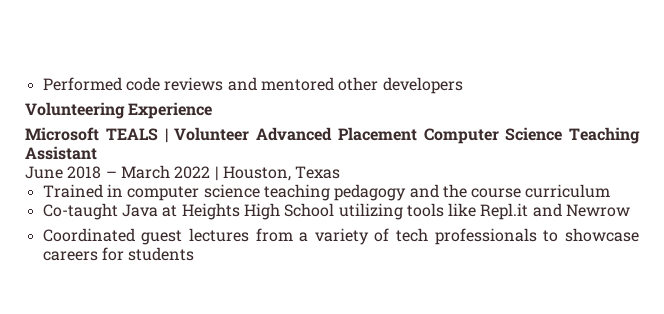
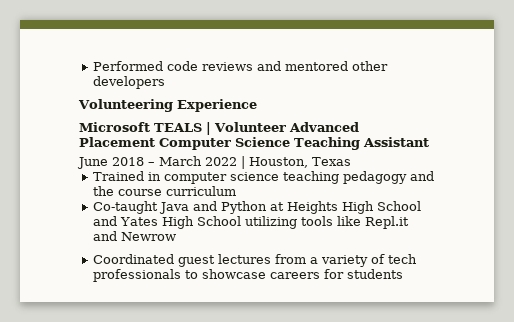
- Co-taught Java at Heights High School utilizing tools like Repl.it and Newrow
+ Co-taught Java and Python at Heights High School and Yates High School utilizing tools like Repl.it and Newrow

